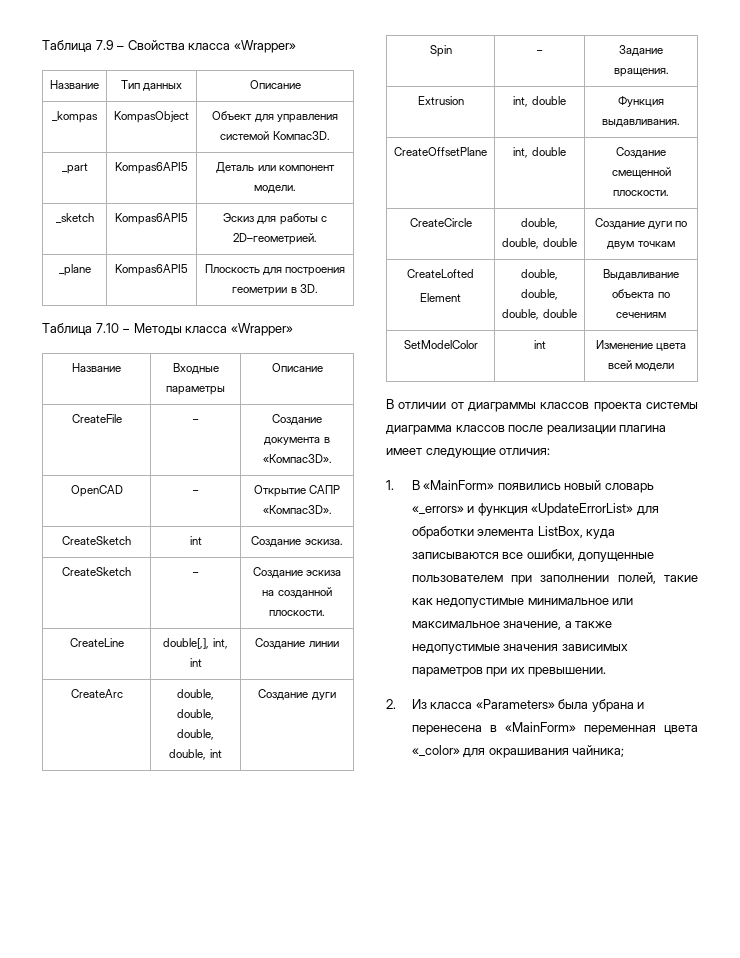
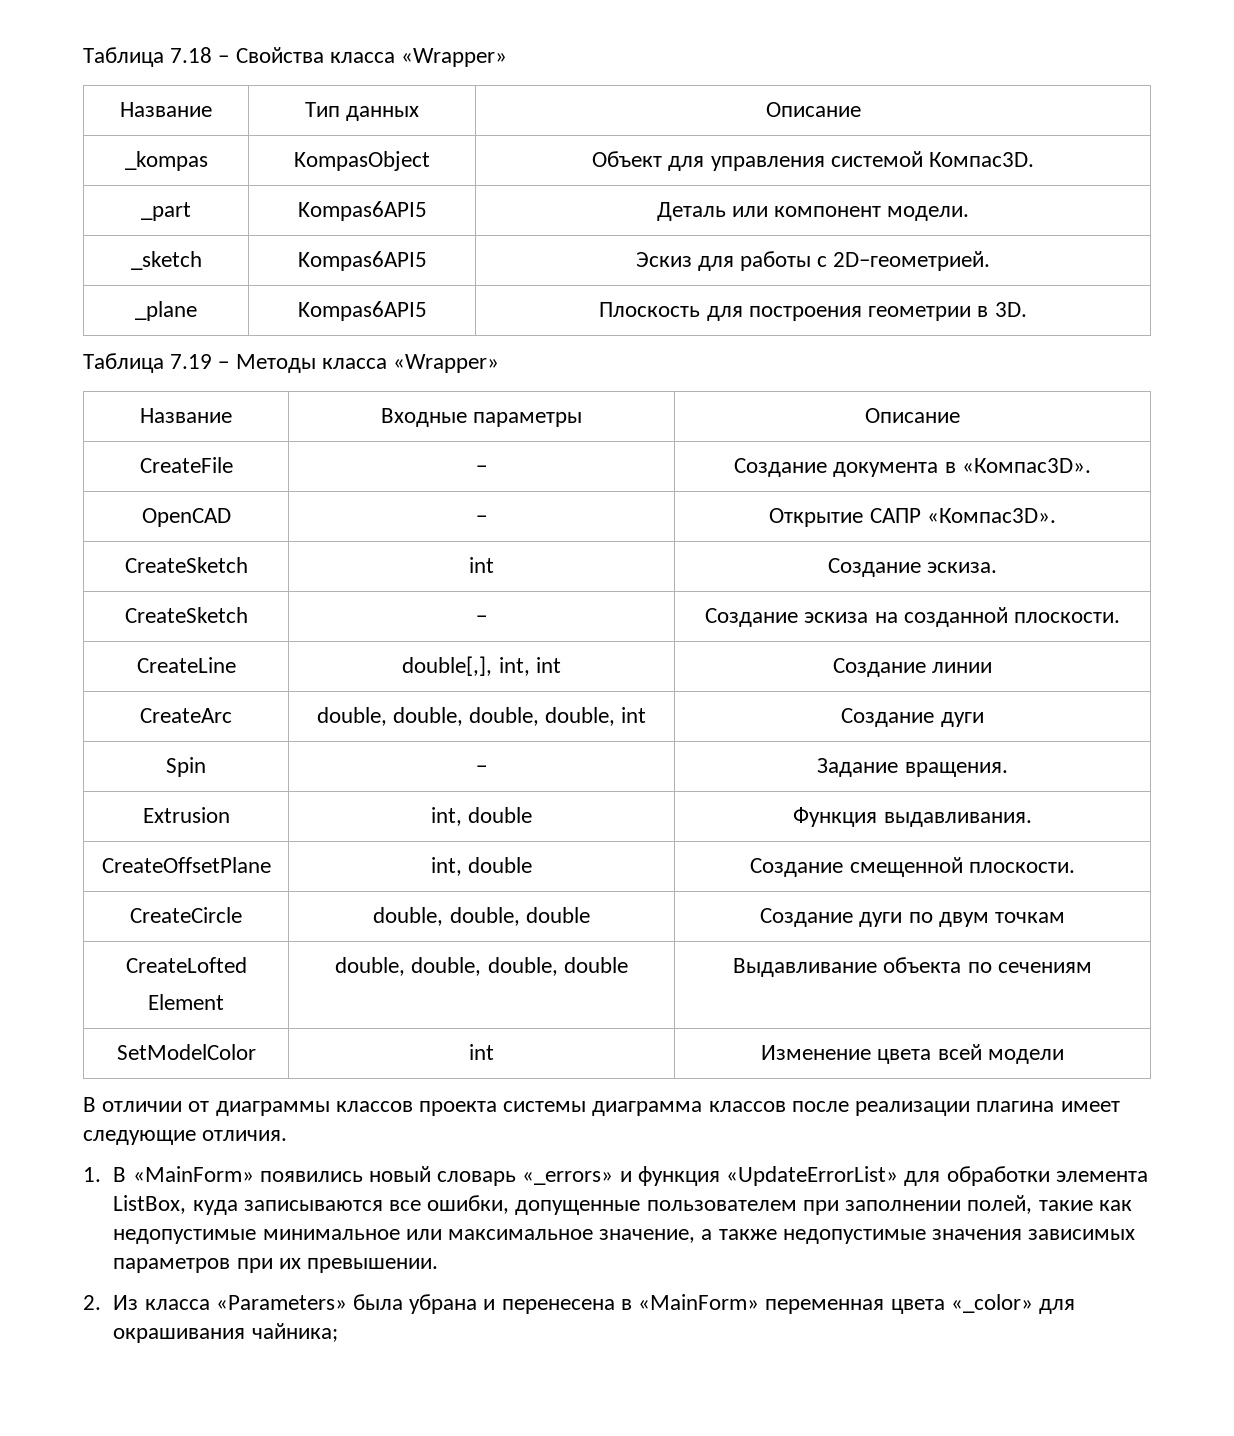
- Таблица 7.9 – Свойства класса «Wrapper»
+ Таблица 7.18 – Свойства класса «Wrapper»
- Таблица 7.10 − Методы класса «Wrapper»
+ Таблица 7.19 − Методы класса «Wrapper»
- В отличии от диаграммы классов проекта системы диаграмма классов после реализации плагина имеет следующие отличия:
+ В отличии от диаграммы классов проекта системы диаграмма классов после реализации плагина имеет следующие отличия.

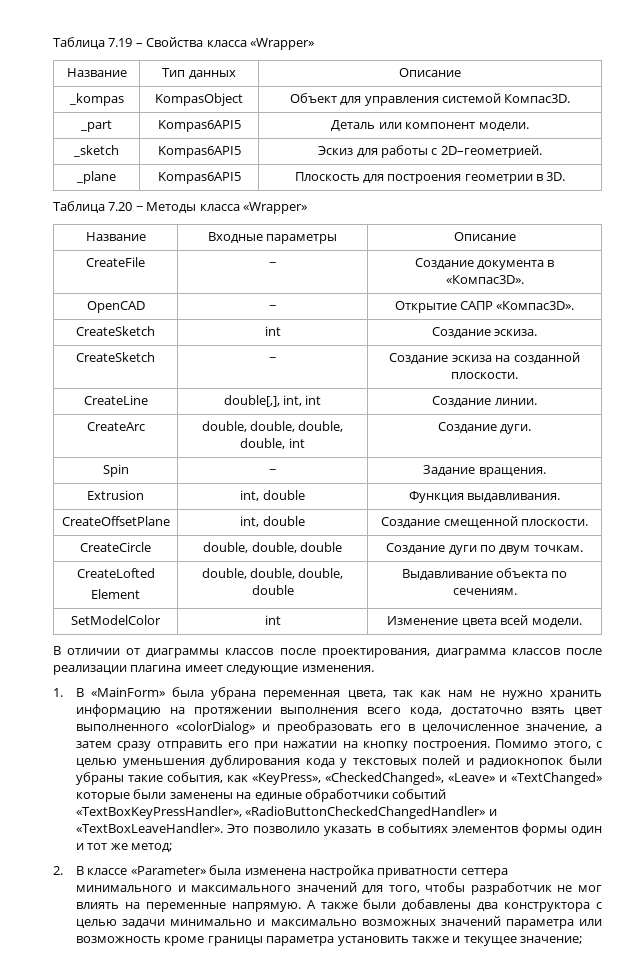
- Таблица 7.18 – Свойства класса «Wrapper»
+ Таблица 7.19 – Свойства класса «Wrapper»
- Таблица 7.19 − Методы класса «Wrapper»
+ Таблица 7.20 − Методы класса «Wrapper»
- CreateLine | double[,], int, int | Создание линии
+ CreateLine | double[,], int, int | Создание линии.
- CreateArc | double, double, double, double, int | Создание дуги
+ CreateArc | double, double, double, double, int | Создание дуги.
- CreateCircle | double, double, double | Создание дуги по двум точкам
+ CreateCircle | double, double, double | Создание дуги по двум точкам.
  CreateLofted
- Element | double, double, double, double | Выдавливание объекта по сечениям
+ Element | double, double, double, double | Выдавливание объекта по сечениям.
- SetModelColor | int | Изменение цвета всей модели
+ SetModelColor | int | Изменение цвета всей модели.
- В отличии от диаграммы классов проекта системы диаграмма классов после реализации плагина имеет следующие отличия.
+ В отличии от диаграммы классов после проектирования, диаграмма классов после реализации плагина имеет следующие изменения.
- 1. В «MainForm» появились новый словарь «_errors» и функция «UpdateErrorList» для обработки элемента ListBox, куда записываются все ошибки, допущенные пользователем при заполнении полей, такие как недопустимые минимальное или максимальное значение, а также недопустимые значения зависимых параметров при их превышении.
- 2. Из класса «Parameters» была убрана и перенесена в «MainForm» переменная цвета «_color» для окрашивания чайника;
+ 1. В «MainForm» была убрана переменная цвета, так как нам не нужно хранить информацию на протяжении выполнения всего кода, достаточно взять цвет выполненного «colorDialog» и преобразовать его в целочисленное значение, а затем сразу отправить его при нажатии на кнопку построения. Помимо этого, с целью уменьшения дублирования кода у текстовых полей и радиокнопок были убраны такие события, как «KeyPress», «CheckedChanged», «Leave» и «TextChanged» которые были заменены на единые обработчики событий «TextBoxKeyPressHandler», «RadioButtonCheckedChangedHandler» и «TextBoxLeaveHandler». Это позволило указать в событиях элементов формы один и тот же метод;
+ 2. В классе «Parameter» была изменена настройка приватности сеттера минимального и максимального значений для того, чтобы разработчик не мог влиять на переменные напрямую. А также были добавлены два конструктора с целью задачи минимально и максимально возможных значений параметра или возможность кроме границы параметра установить также и текущее значение;

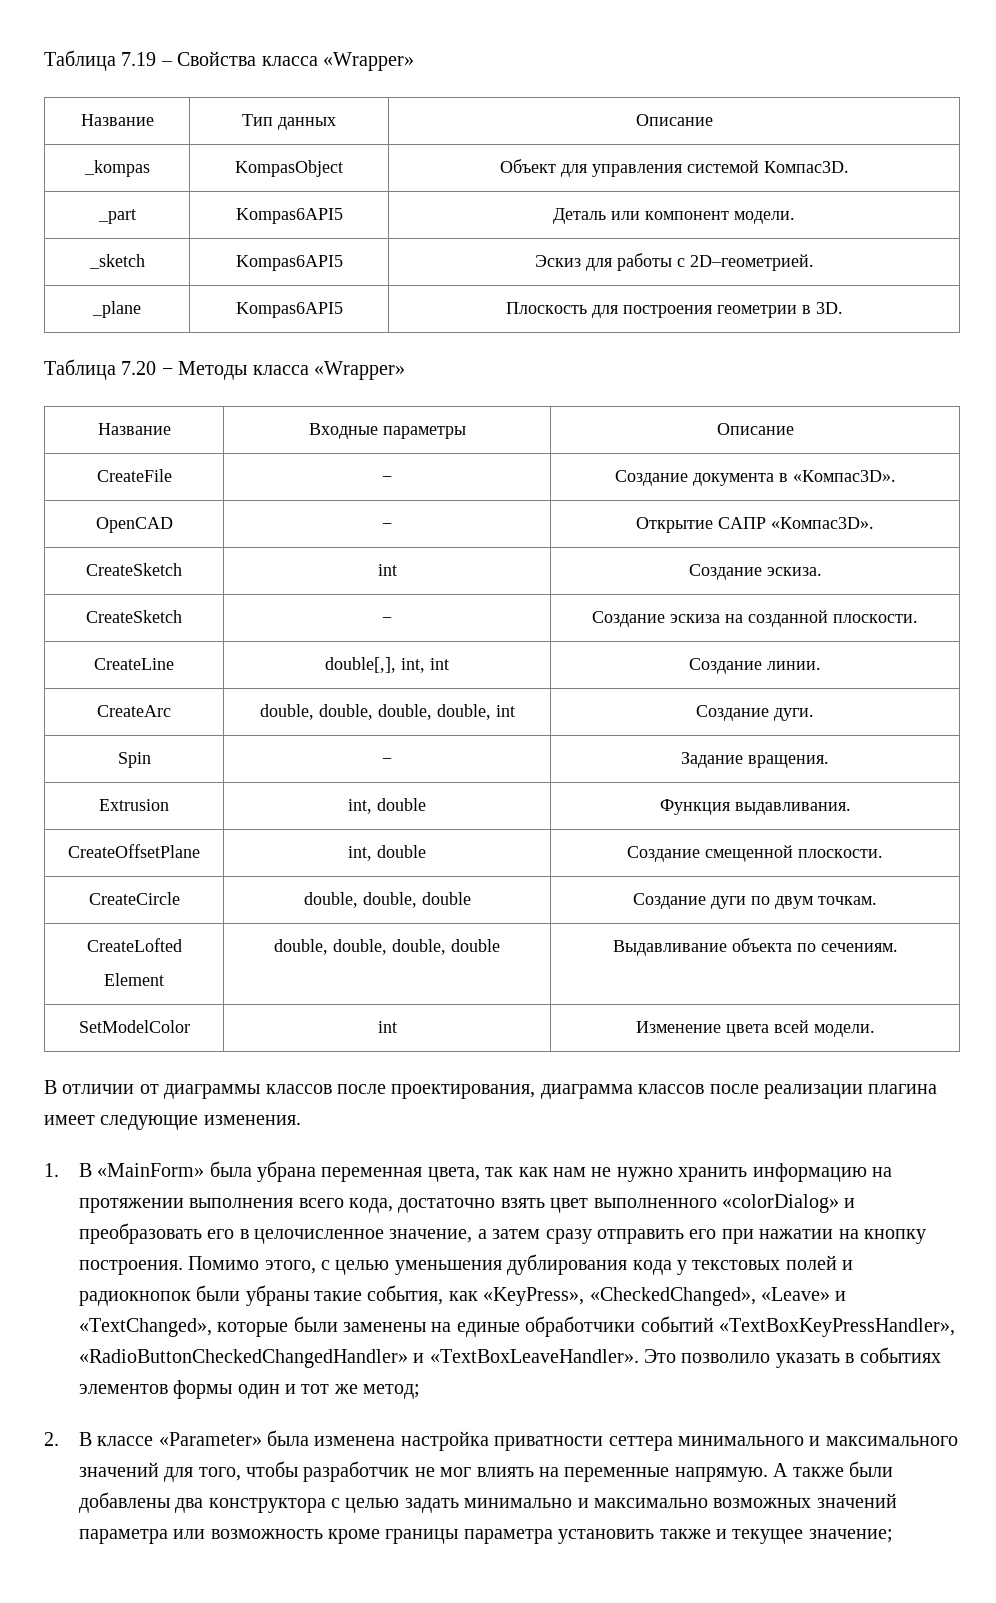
- Помимо этого, с целью уменьшения дублирования кода у текстовых полей и радиокнопок были убраны такие события, как «KeyPress», «CheckedChanged», «Leave» и «TextChanged» которые были заменены на единые обработчики событий «TextBoxKeyPressHandler», «RadioButtonCheckedChangedHandler» и «TextBoxLeaveHandler».
+ Помимо этого, с целью уменьшения дублирования кода у текстовых полей и радиокнопок были убраны такие события, как «KeyPress», «CheckedChanged», «Leave» и «TextChanged», которые были заменены на единые обработчики событий «TextBoxKeyPressHandler», «RadioButtonCheckedChangedHandler» и «TextBoxLeaveHandler».
- А также были добавлены два конструктора с целью задачи минимально и максимально возможных значений параметра или возможность кроме границы параметра установить также и текущее значение;
+ А также были добавлены два конструктора с целью задать минимально и максимально возможных значений параметра или возможность кроме границы параметра установить также и текущее значение;

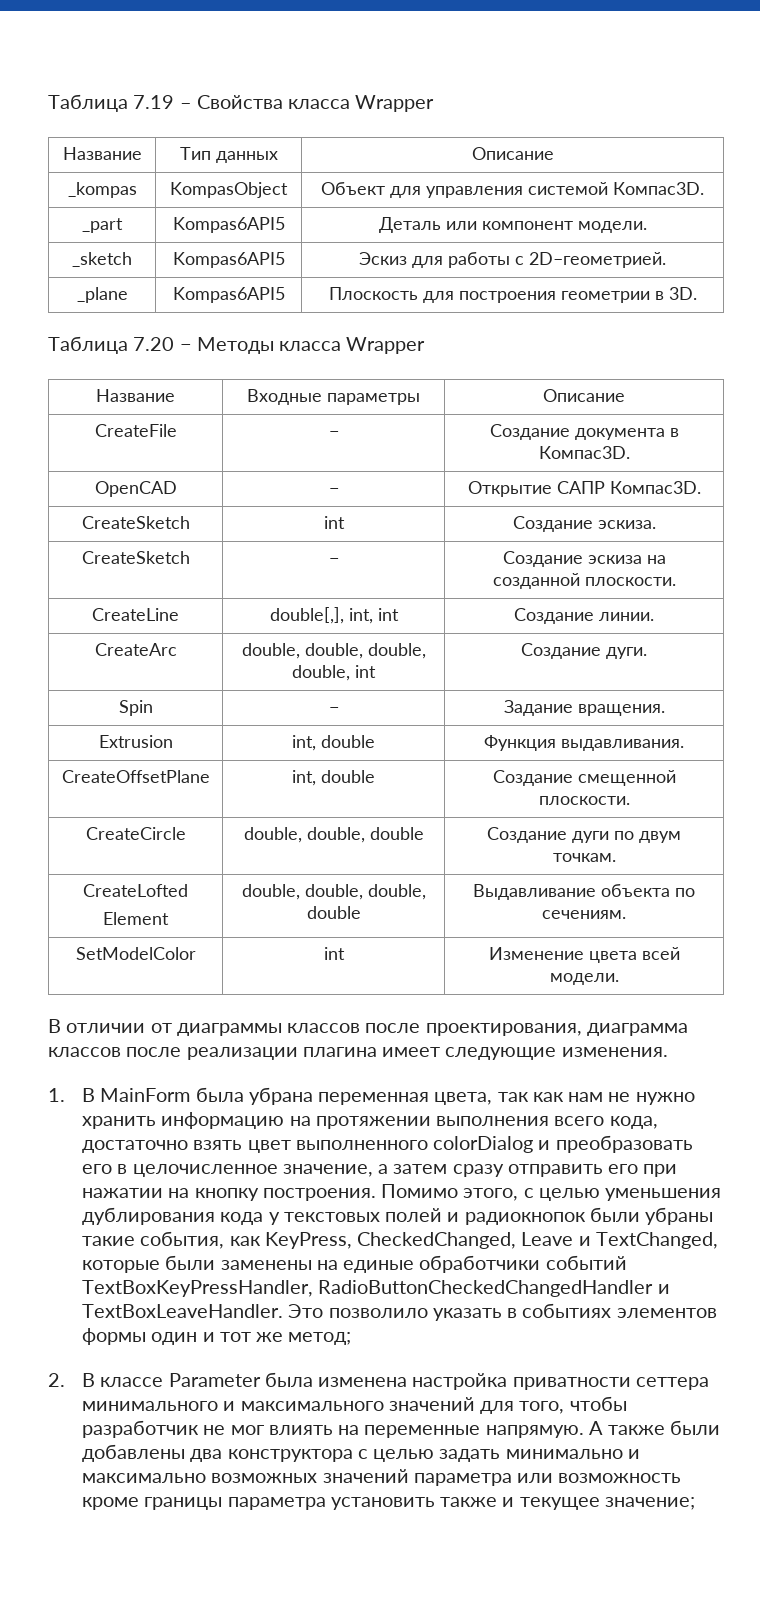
- Таблица 7.19 – Свойства класса «Wrapper»
+ Таблица 7.19 – Свойства класса Wrapper
- Таблица 7.20 − Методы класса «Wrapper»
+ Таблица 7.20 − Методы класса Wrapper
- CreateFile | − | Создание документа в «Компас3D».
+ CreateFile | − | Создание документа в Компас3D.
- OpenCAD | − | Открытие САПР «Компас3D».
+ OpenCAD | − | Открытие САПР Компас3D.
- 1. В «MainForm» была убрана переменная цвета, так как нам не нужно хранить информацию на протяжении выполнения всего кода, достаточно взять цвет выполненного «colorDialog» и преобразовать его в целочисленное значение, а затем сразу отправить его при нажатии на кнопку построения.
+ 1. В MainForm была убрана переменная цвета, так как нам не нужно хранить информацию на протяжении выполнения всего кода, достаточно взять цвет выполненного colorDialog и преобразовать его в целочисленное значение, а затем сразу отправить его при нажатии на кнопку построения.
- Помимо этого, с целью уменьшения дублирования кода у текстовых полей и радиокнопок были убраны такие события, как «KeyPress», «CheckedChanged», «Leave» и «TextChanged», которые были заменены на единые обработчики событий «TextBoxKeyPressHandler», «RadioButtonCheckedChangedHandler» и «TextBoxLeaveHandler».
+ Помимо этого, с целью уменьшения дублирования кода у текстовых полей и радиокнопок были убраны такие события, как KeyPress, CheckedChanged, Leave и TextChanged, которые были заменены на единые обработчики событий TextBoxKeyPressHandler, RadioButtonCheckedChangedHandler и TextBoxLeaveHandler.
- 2. В классе «Parameter» была изменена настройка приватности сеттера минимального и максимального значений для того, чтобы разработчик не мог влиять на переменные напрямую.
+ 2. В классе Parameter была изменена настройка приватности сеттера минимального и максимального значений для того, чтобы разработчик не мог влиять на переменные напрямую.

